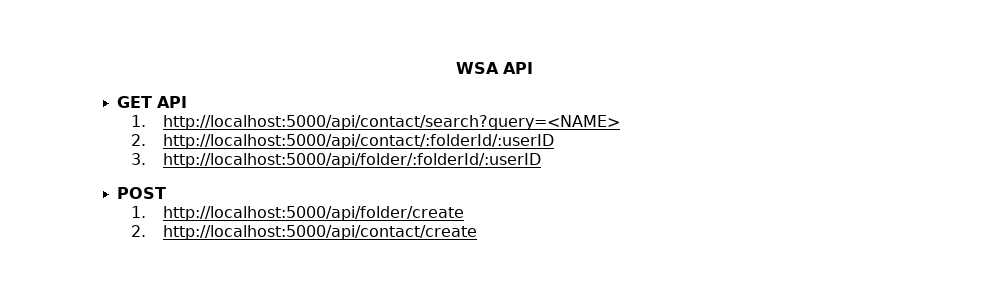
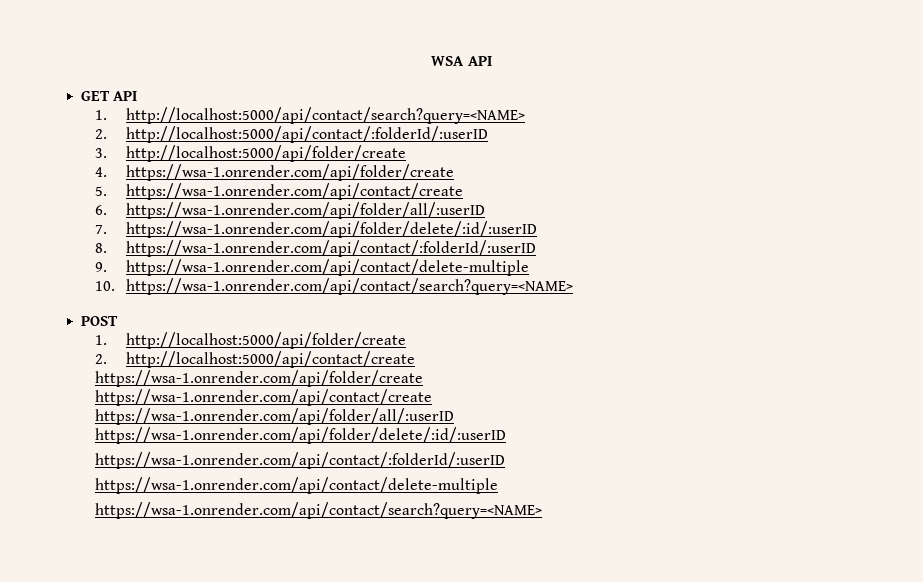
- 3. http://localhost:5000/api/folder/:folderId/:userID
+ 3. http://localhost:5000/api/folder/create
+ 4. https://wsa-1.onrender.com/api/folder/create
+ 5. https://wsa-1.onrender.com/api/contact/create
+ 6. https://wsa-1.onrender.com/api/folder/all/:userID
+ 7. https://wsa-1.onrender.com/api/folder/delete/:id/:userID
+ 8. https://wsa-1.onrender.com/api/contact/:folderId/:userID
+ 9. https://wsa-1.onrender.com/api/contact/delete-multiple
+ 10. https://wsa-1.onrender.com/api/contact/search?query=<NAME>
  2. http://localhost:5000/api/contact/create
+ https://wsa-1.onrender.com/api/folder/create
+ https://wsa-1.onrender.com/api/contact/create
+ https://wsa-1.onrender.com/api/folder/all/:userID
+ https://wsa-1.onrender.com/api/folder/delete/:id/:userID
+ https://wsa-1.onrender.com/api/contact/:folderId/:userID
+ https://wsa-1.onrender.com/api/contact/delete-multiple
+ https://wsa-1.onrender.com/api/contact/search?query=<NAME>

